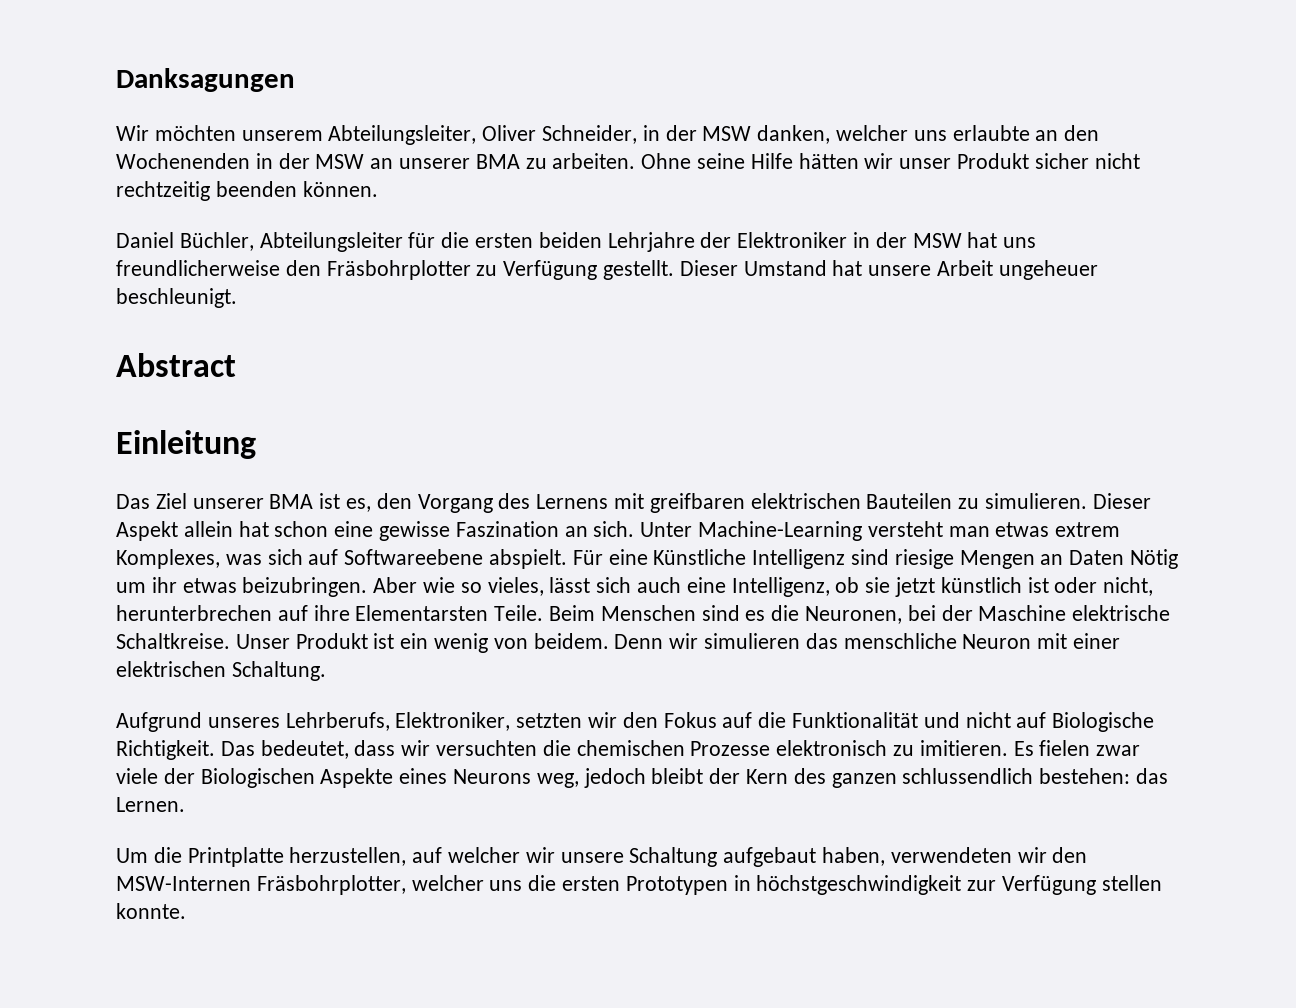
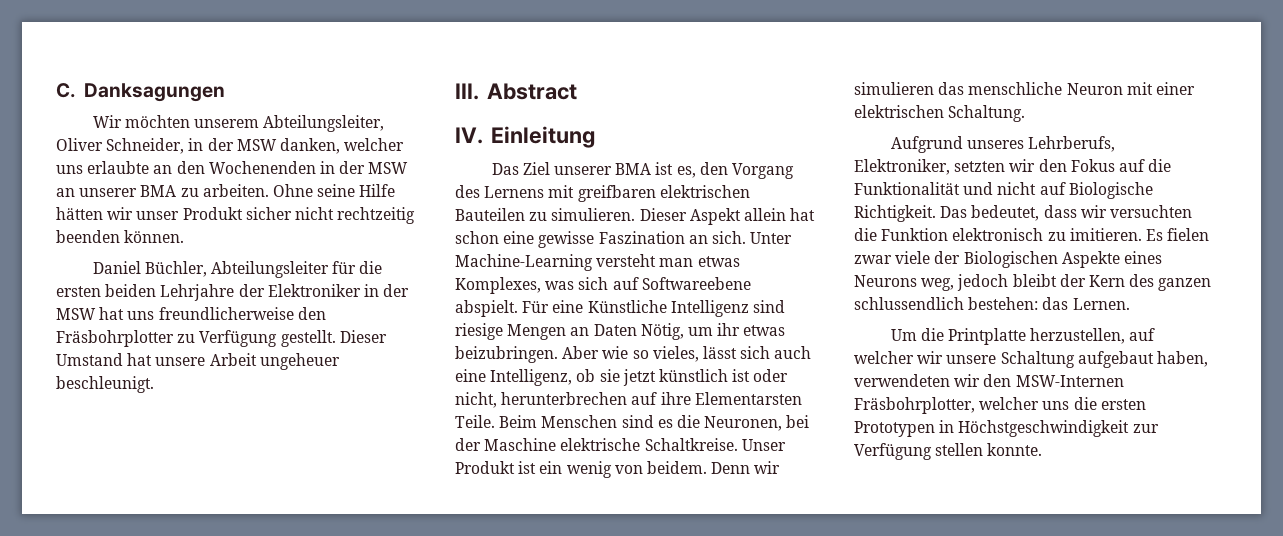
- Danksagungen
+ C. Danksagungen
- Abstract
+ III. Abstract
- Einleitung
+ IV. Einleitung
- Unter Machine-Learning versteht man etwas extrem Komplexes, was sich auf Softwareebene abspielt.
+ Unter Machine-Learning versteht man etwas Komplexes, was sich auf Softwareebene abspielt.
- Für eine Künstliche Intelligenz sind riesige Mengen an Daten Nötig um ihr etwas beizubringen.
+ Für eine Künstliche Intelligenz sind riesige Mengen an Daten Nötig, um ihr etwas beizubringen.
- Das bedeutet, dass wir versuchten die chemischen Prozesse elektronisch zu imitieren.
+ Das bedeutet, dass wir versuchten die Funktion elektronisch zu imitieren.
- Um die Printplatte herzustellen, auf welcher wir unsere Schaltung aufgebaut haben, verwendeten wir den MSW-Internen Fräsbohrplotter, welcher uns die ersten Prototypen in höchstgeschwindigkeit zur Verfügung stellen konnte.
+ Um die Printplatte herzustellen, auf welcher wir unsere Schaltung aufgebaut haben, verwendeten wir den MSW-Internen Fräsbohrplotter, welcher uns die ersten Prototypen in Höchstgeschwindigkeit zur Verfügung stellen konnte.

